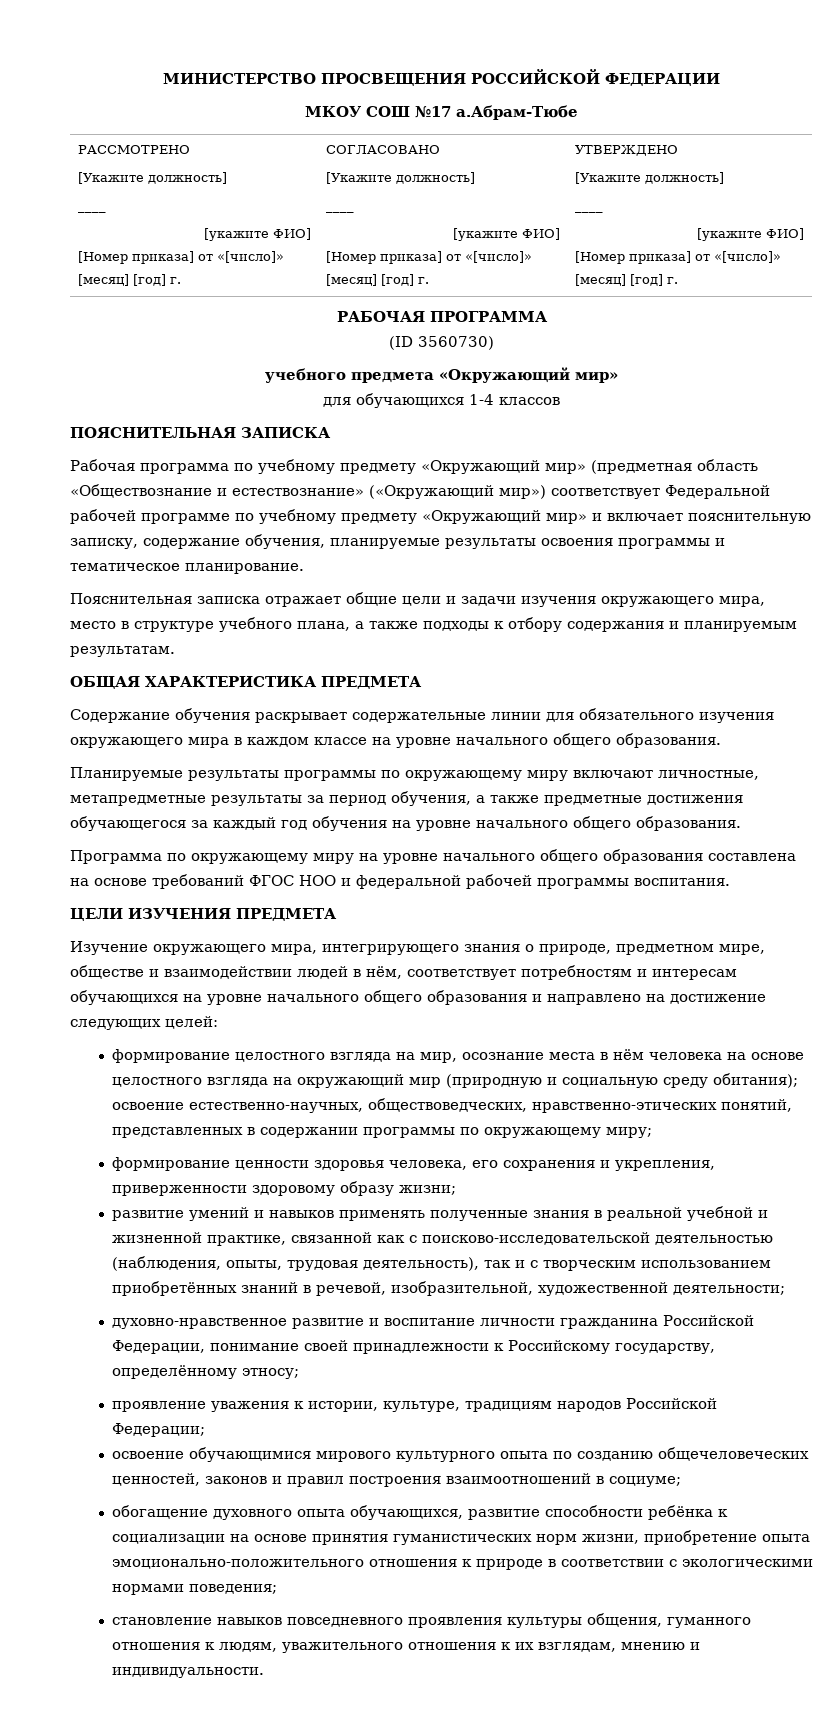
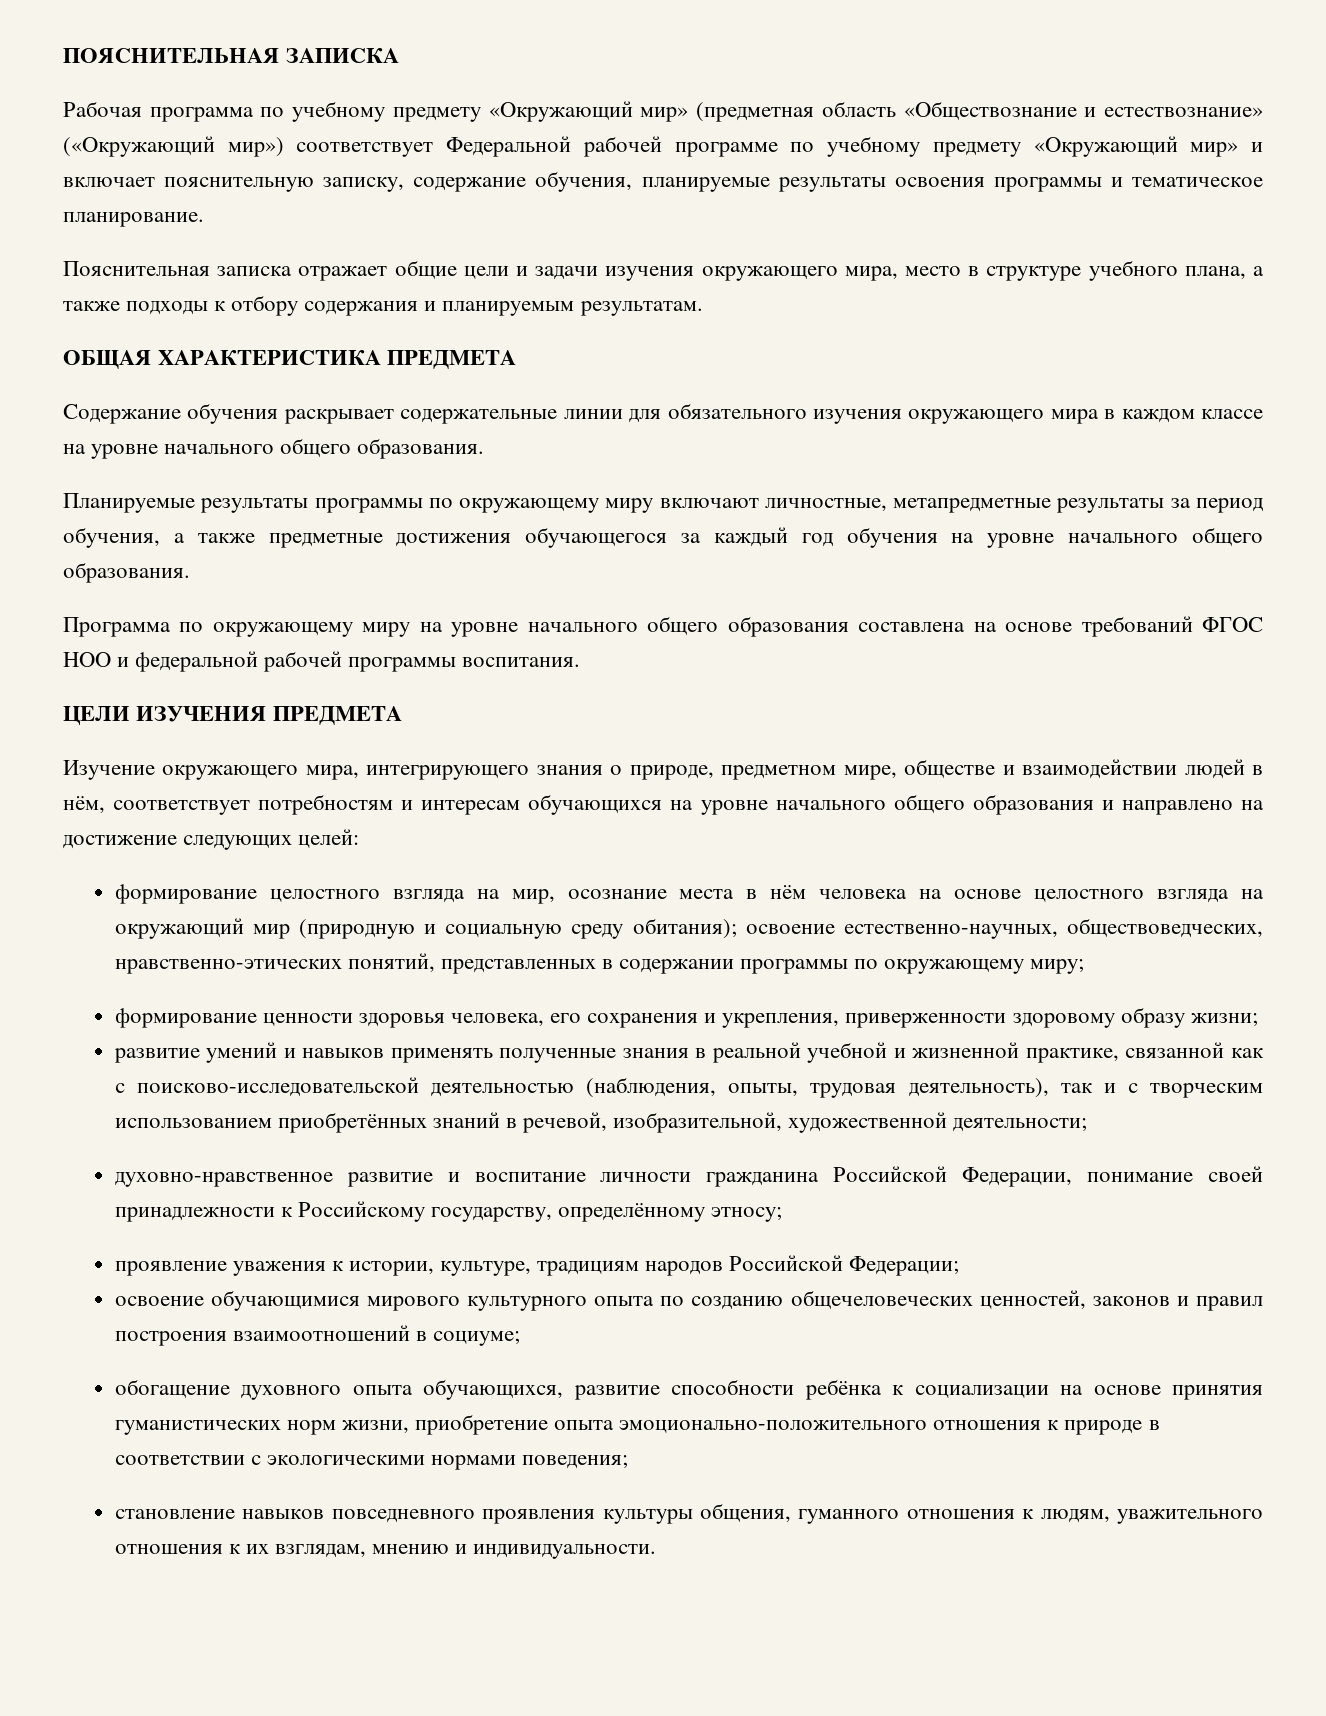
- МИНИСТЕРСТВО ПРОСВЕЩЕНИЯ РОССИЙСКОЙ ФЕДЕРАЦИИ
- МКОУ СОШ №17 а.Абрам-Тюбе
- РАССМОТРЕНО
- [Укажите должность]
- ____
- [укажите ФИО]
- [Номер приказа] от «[число]» [месяц] [год] г. | СОГЛАСОВАНО
- [Укажите должность]
- ____
- [укажите ФИО]
- [Номер приказа] от «[число]» [месяц] [год] г. | УТВЕРЖДЕНО
- [Укажите должность]
- ____
- [укажите ФИО]
- [Номер приказа] от «[число]» [месяц] [год] г.
- РАБОЧАЯ ПРОГРАММА
- (ID 3560730)
- учебного предмета «Окружающий мир»
- для обучающихся 1-4 классов

